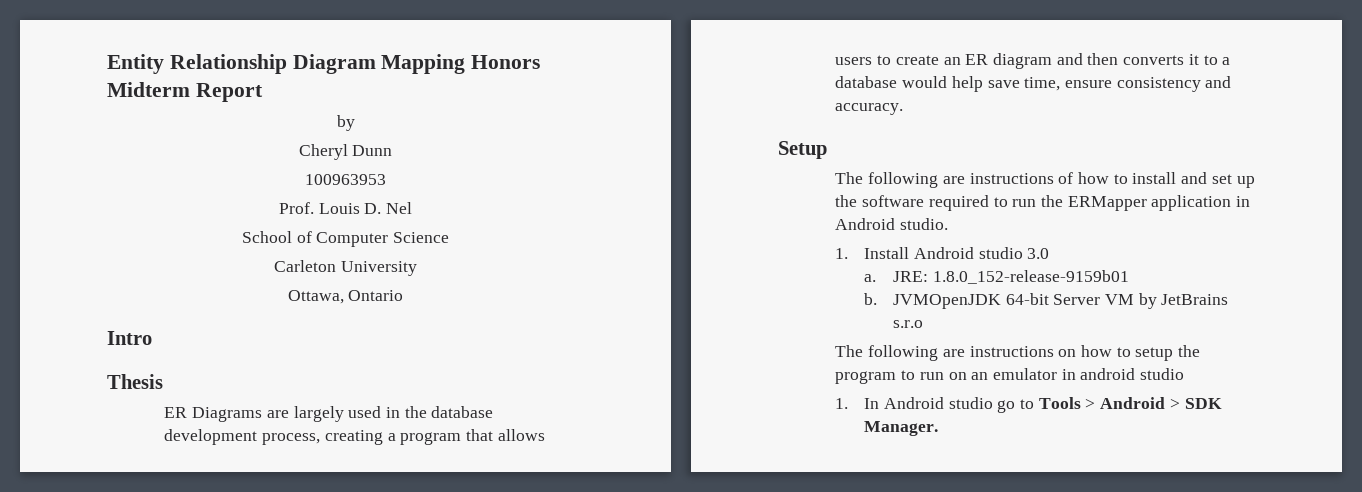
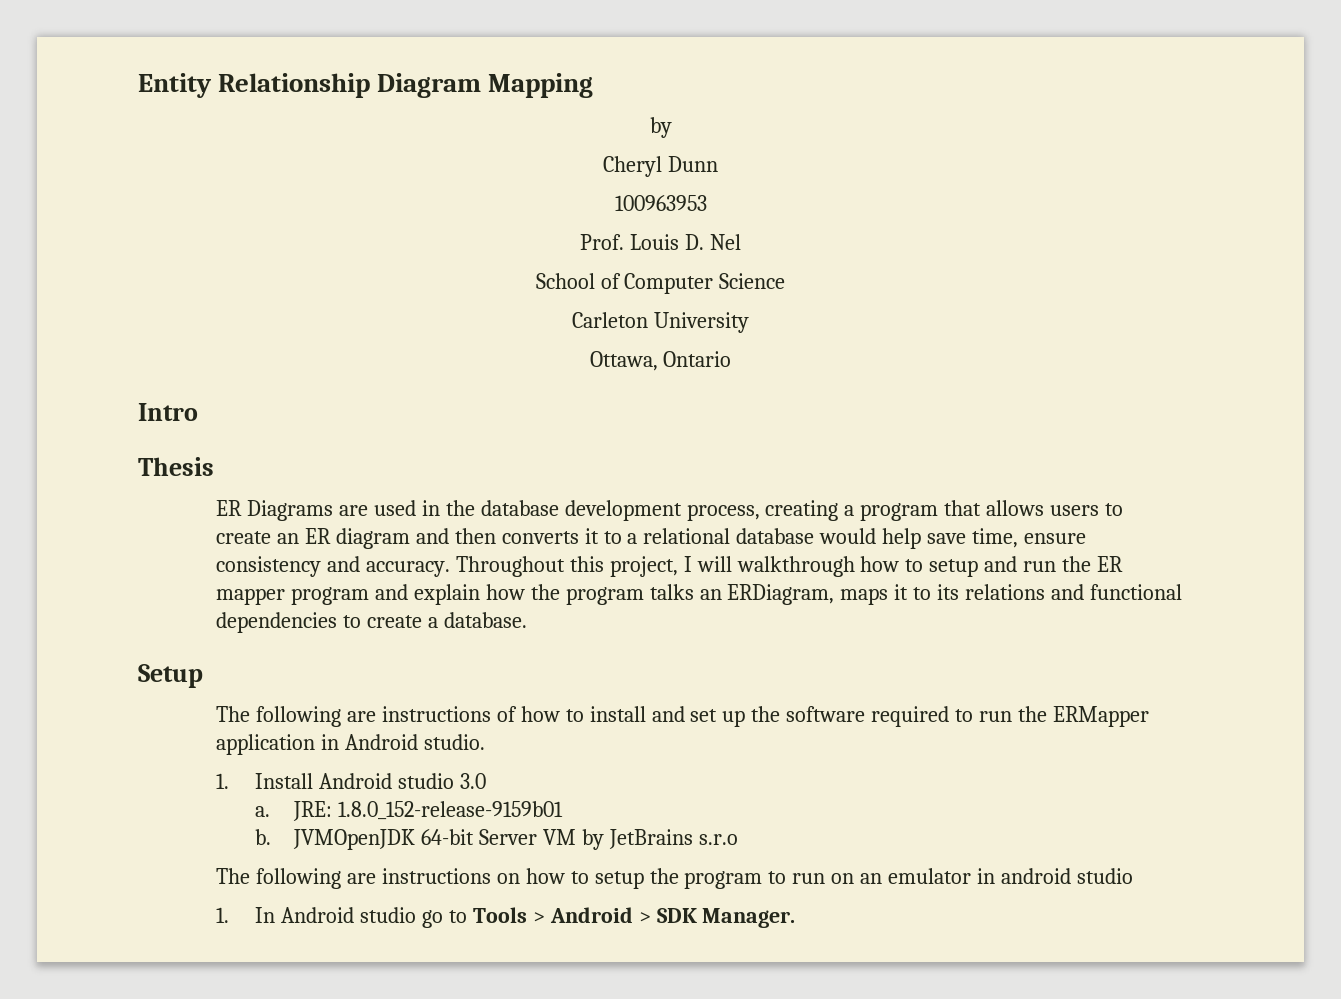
- Entity Relationship Diagram Mapping Honors Midterm Report
+ Entity Relationship Diagram Mapping
- ER Diagrams are largely used in the database development process, creating a program that allows users to create an ER diagram and then converts it to a database would help save time, ensure consistency and accuracy.
+ ER Diagrams are used in the database development process, creating a program that allows users to create an ER diagram and then converts it to a relational database would help save time, ensure consistency and accuracy. Throughout this project, I will walkthrough how to setup and run the ER mapper program and explain how the program talks an ERDiagram, maps it to its relations and functional dependencies to create a database.

